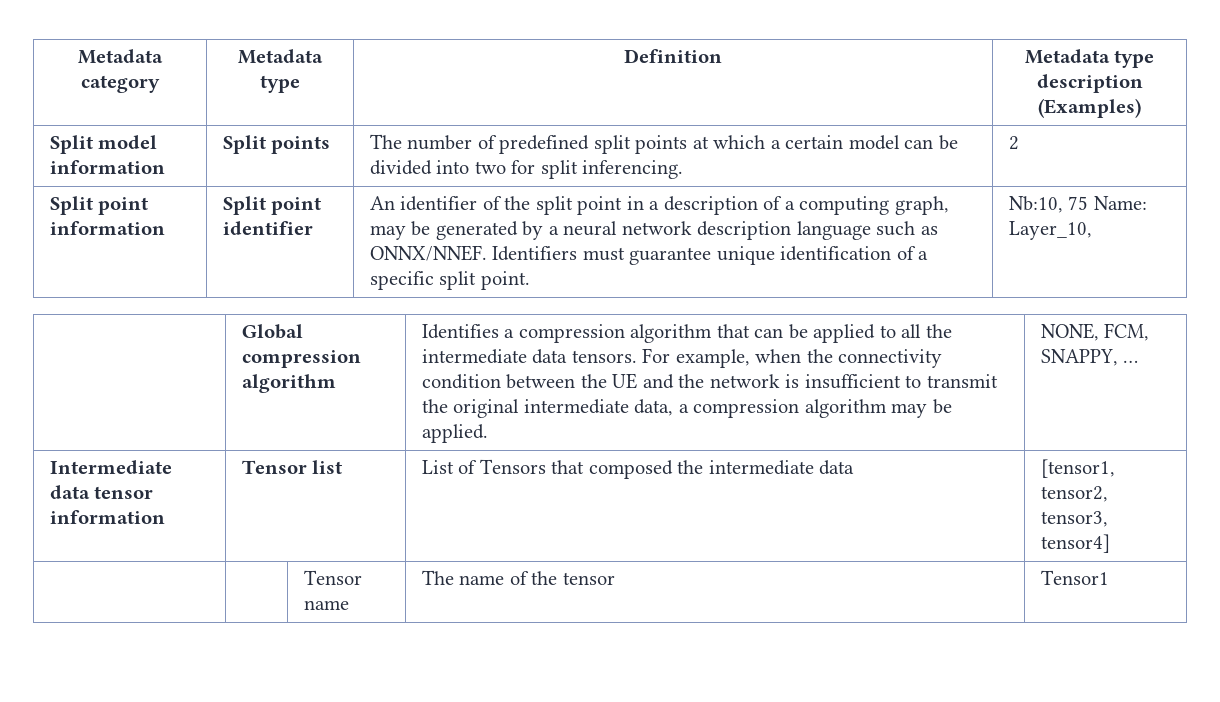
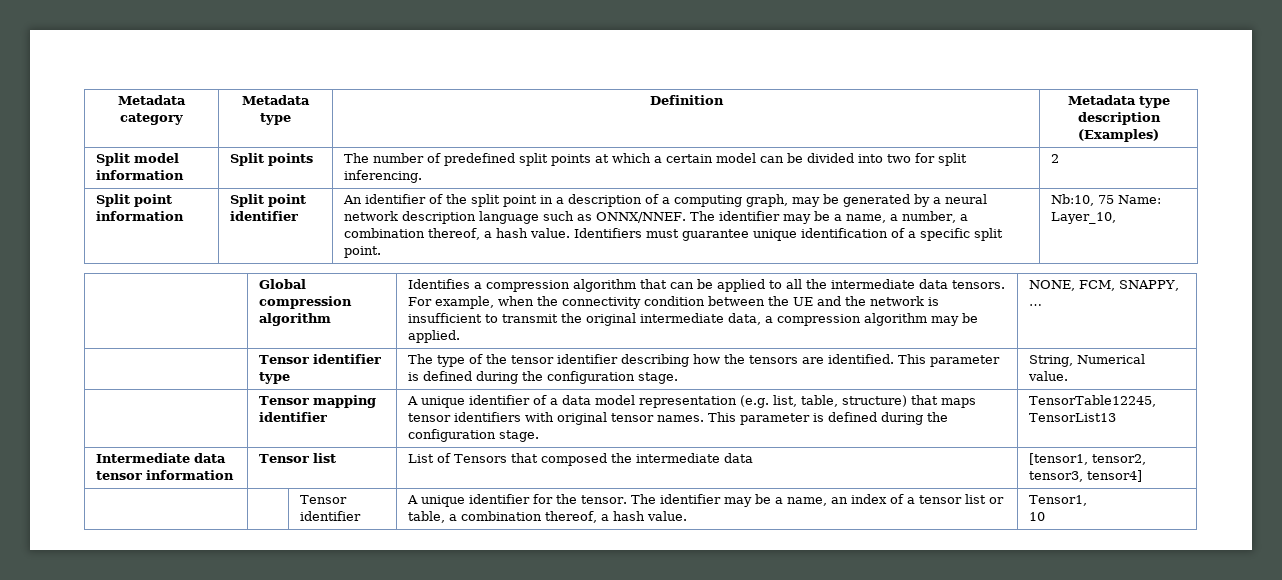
+ The identifier may be a name, a number, a combination thereof, a hash value.
+ | Tensor identifier type | The type of the tensor identifier describing how the tensors are identified. This parameter is defined during the configuration stage. | String, Numerical value.
+ | Tensor mapping identifier | A unique identifier of a data model representation (e.g. list, table, structure) that maps tensor identifiers with original tensor names. This parameter is defined during the configuration stage. | TensorTable12245, TensorList13
- | | Tensor name | The name of the tensor | Tensor1
+ | | Tensor identifier | A unique identifier for the tensor. The identifier may be a name, an index of a tensor list or table, a combination thereof, a hash value. | Tensor1,
+ 10

